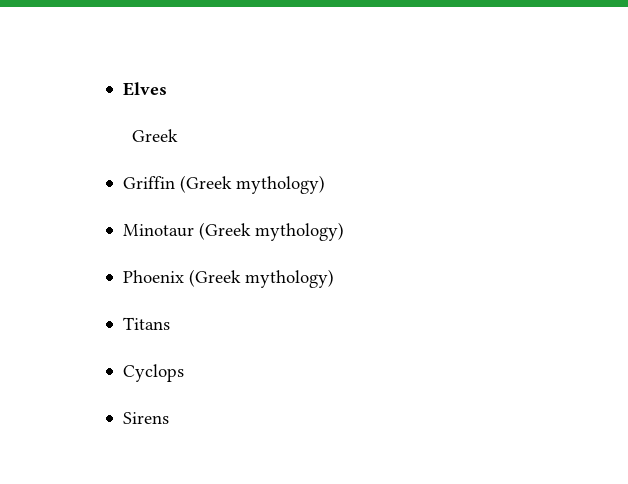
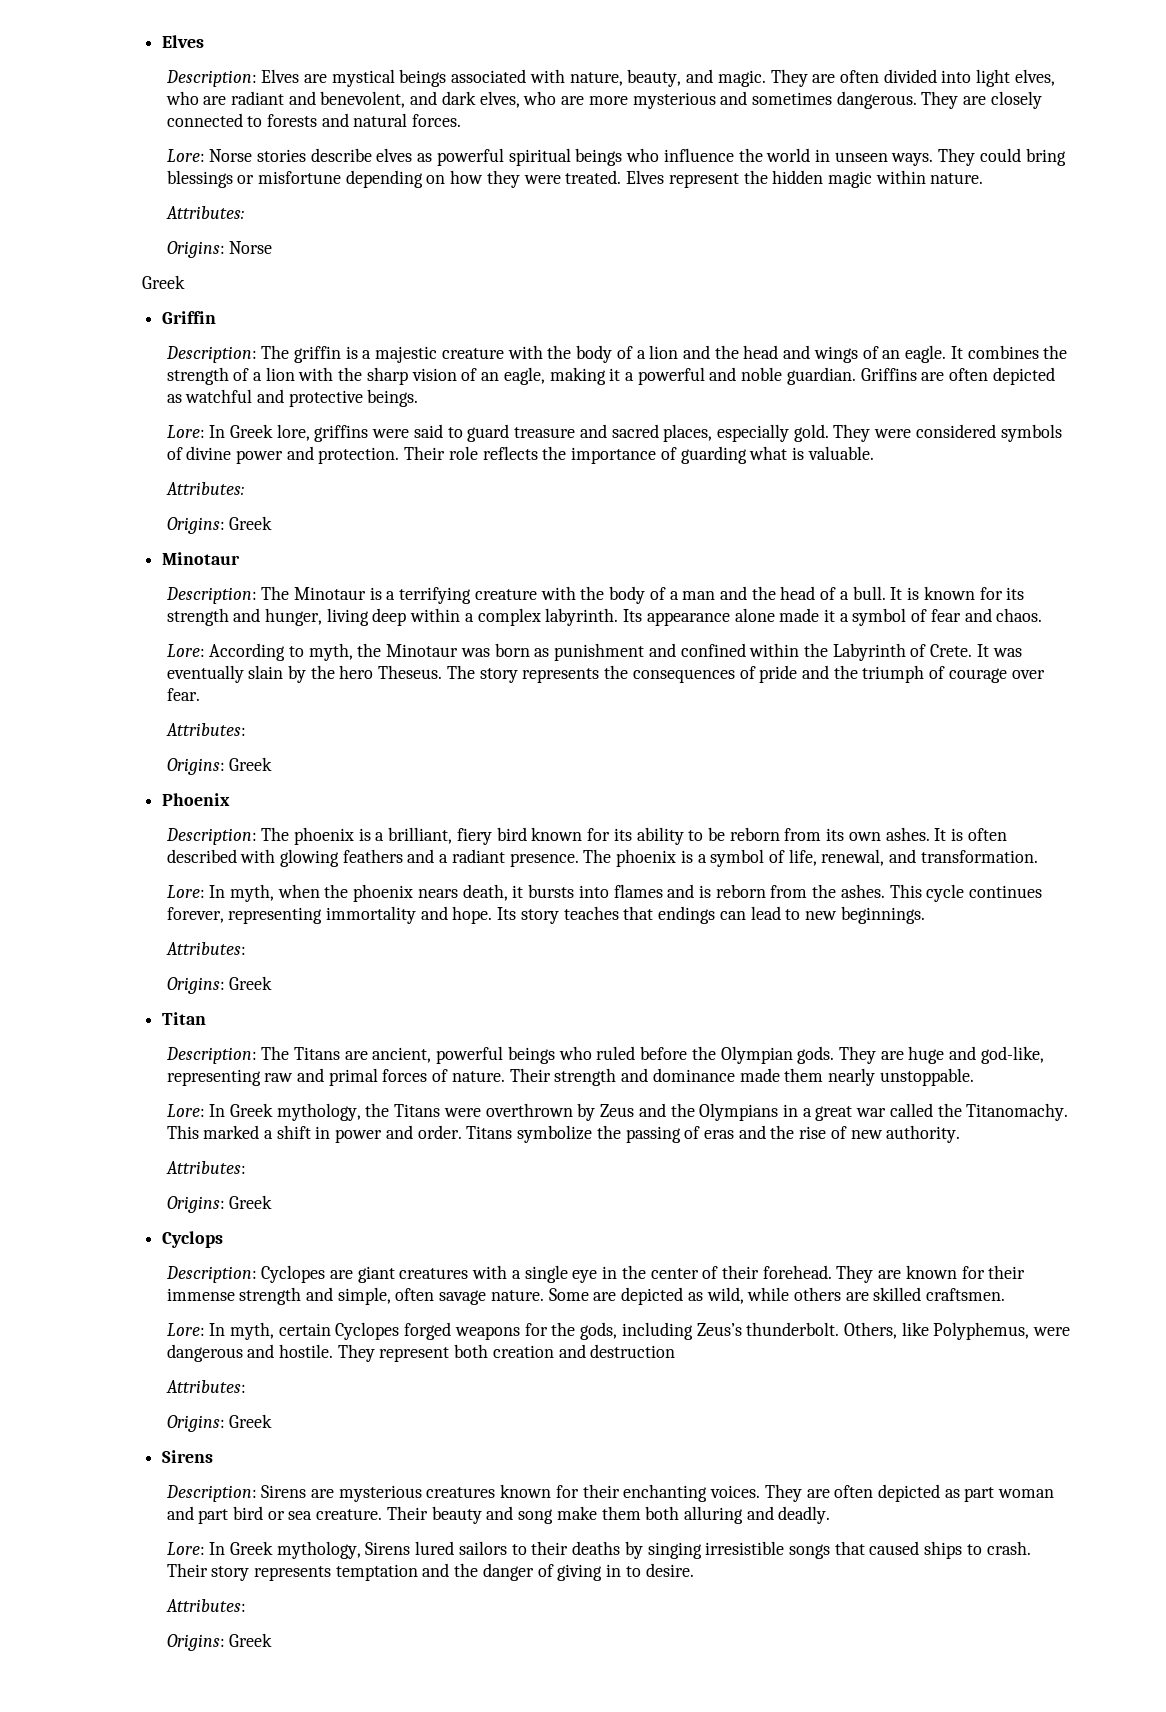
+ Description: Elves are mystical beings associated with nature, beauty, and magic. They are often divided into light elves, who are radiant and benevolent, and dark elves, who are more mysterious and sometimes dangerous. They are closely connected to forests and natural forces.
+ Lore: Norse stories describe elves as powerful spiritual beings who influence the world in unseen ways. They could bring blessings or misfortune depending on how they were treated. Elves represent the hidden magic within nature.
+ Attributes:
+ Origins: Norse
  Greek
- Griffin (Greek mythology)
- Minotaur (Greek mythology)
- Phoenix (Greek mythology)
- Titans
+ Griffin
+ Description: The griffin is a majestic creature with the body of a lion and the head and wings of an eagle. It combines the strength of a lion with the sharp vision of an eagle, making it a powerful and noble guardian. Griffins are often depicted as watchful and protective beings.
+ Lore: In Greek lore, griffins were said to guard treasure and sacred places, especially gold. They were considered symbols of divine power and protection. Their role reflects the importance of guarding what is valuable.
+ Attributes:
+ Origins: Greek
+ Minotaur
+ Description: The Minotaur is a terrifying creature with the body of a man and the head of a bull. It is known for its strength and hunger, living deep within a complex labyrinth. Its appearance alone made it a symbol of fear and chaos.
+ Lore: According to myth, the Minotaur was born as punishment and confined within the Labyrinth of Crete. It was eventually slain by the hero Theseus. The story represents the consequences of pride and the triumph of courage over fear.
+ Attributes:
+ Origins: Greek
+ Phoenix
+ Description: The phoenix is a brilliant, fiery bird known for its ability to be reborn from its own ashes. It is often described with glowing feathers and a radiant presence. The phoenix is a symbol of life, renewal, and transformation.
+ Lore: In myth, when the phoenix nears death, it bursts into flames and is reborn from the ashes. This cycle continues forever, representing immortality and hope. Its story teaches that endings can lead to new beginnings.
+ Attributes:
+ Origins: Greek
+ Titan
+ Description: The Titans are ancient, powerful beings who ruled before the Olympian gods. They are huge and god-like, representing raw and primal forces of nature. Their strength and dominance made them nearly unstoppable.
+ Lore: In Greek mythology, the Titans were overthrown by Zeus and the Olympians in a great war called the Titanomachy. This marked a shift in power and order. Titans symbolize the passing of eras and the rise of new authority.
+ Attributes:
+ Origins: Greek
  Cyclops
+ Description: Cyclopes are giant creatures with a single eye in the center of their forehead. They are known for their immense strength and simple, often savage nature. Some are depicted as wild, while others are skilled craftsmen.
+ Lore: In myth, certain Cyclopes forged weapons for the gods, including Zeus’s thunderbolt. Others, like Polyphemus, were dangerous and hostile. They represent both creation and destruction
+ Attributes:
+ Origins: Greek
  Sirens
+ Description: Sirens are mysterious creatures known for their enchanting voices. They are often depicted as part woman and part bird or sea creature. Their beauty and song make them both alluring and deadly.
+ Lore: In Greek mythology, Sirens lured sailors to their deaths by singing irresistible songs that caused ships to crash. Their story represents temptation and the danger of giving in to desire.
+ Attributes:
+ Origins: Greek

